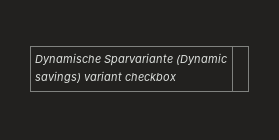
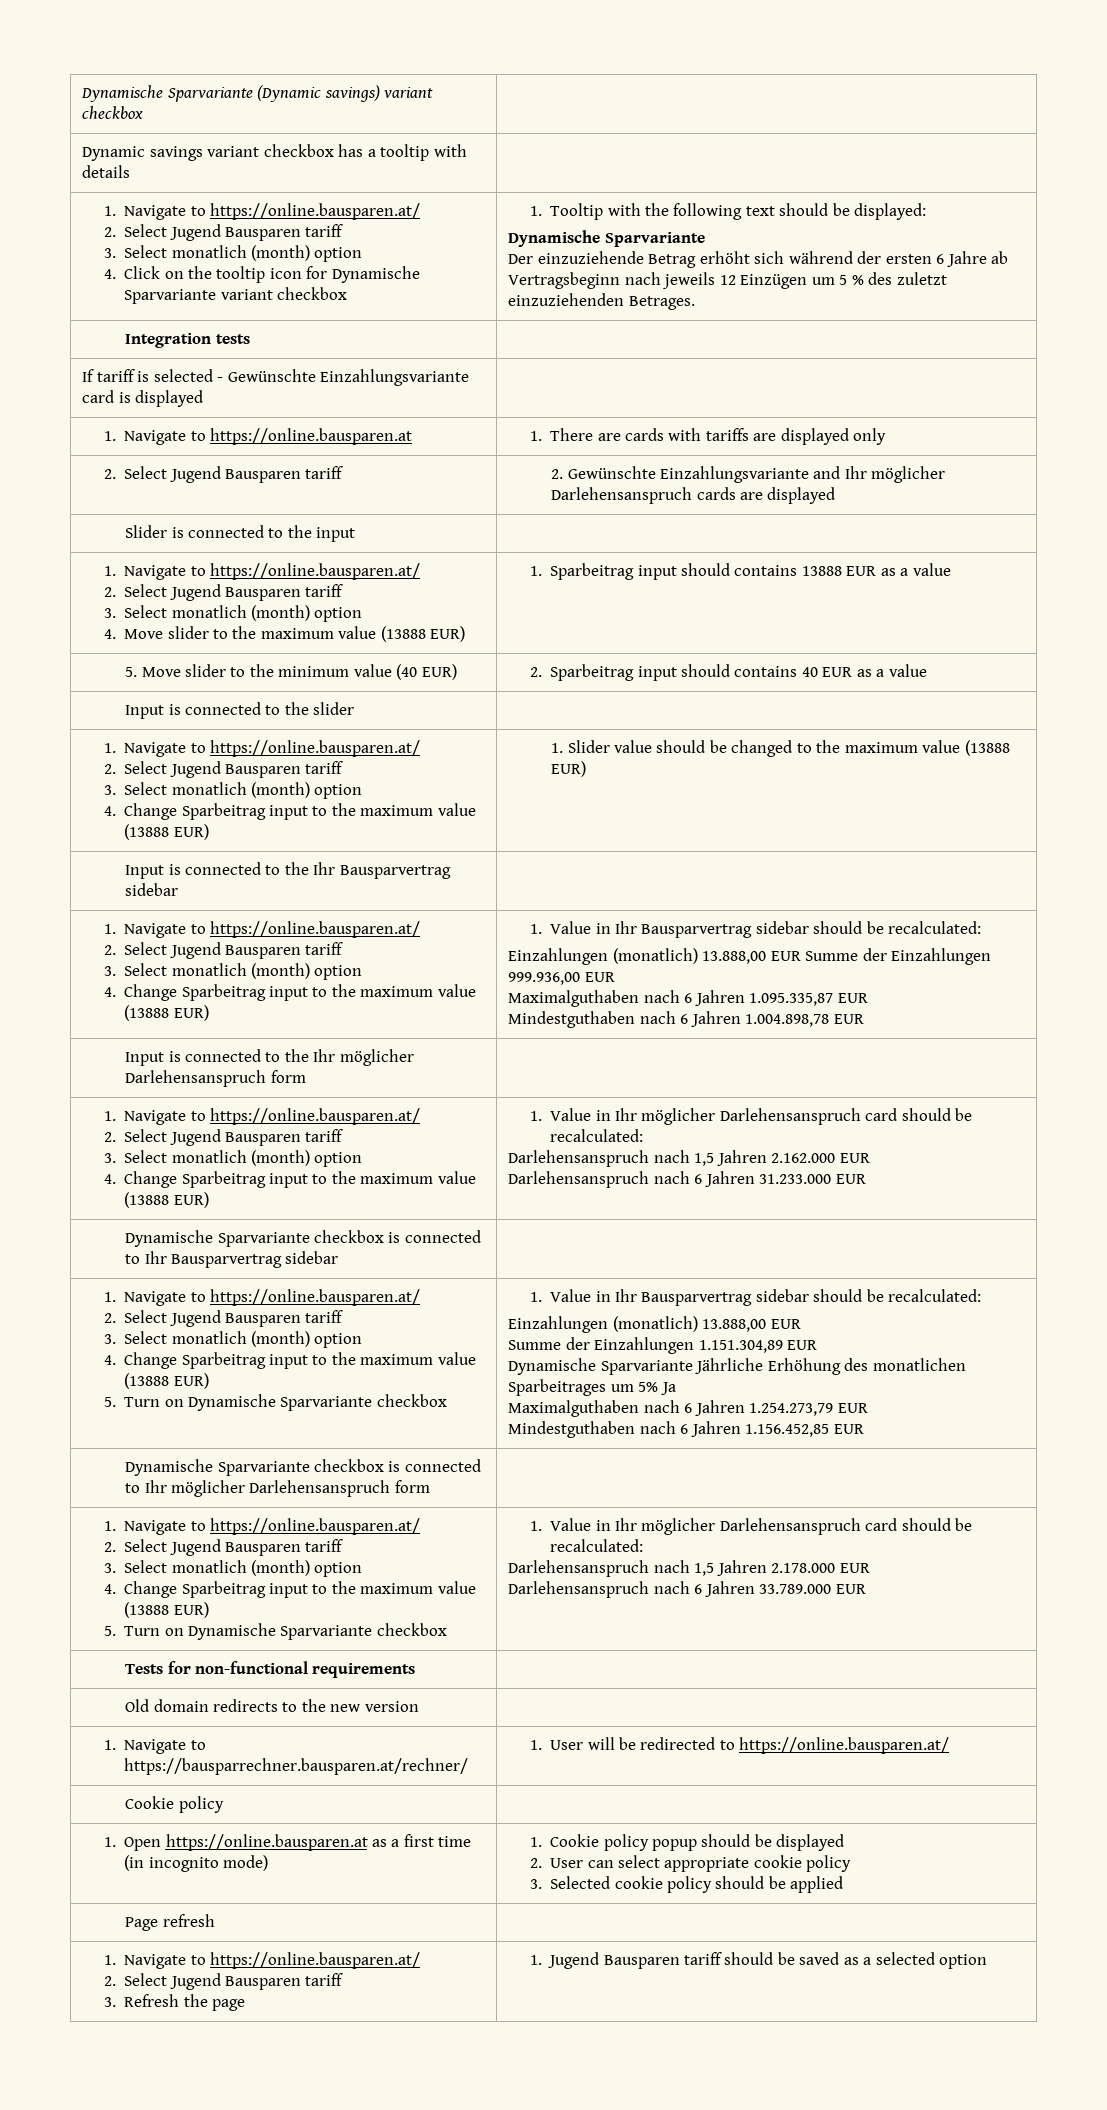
+ Dynamic savings variant checkbox has a tooltip with details |
+ 1. Navigate to https://online.bausparen.at/
+ 2. Select Jugend Bausparen tariff
+ 3. Select monatlich (month) option
+ 4. Click on the tooltip icon for Dynamische Sparvariante variant checkbox | 1. Tooltip with the following text should be displayed:
+ Dynamische Sparvariante
+ Der einzuziehende Betrag erhöht sich während der ersten 6 Jahre ab Vertragsbeginn nach jeweils 12 Einzügen um 5 % des zuletzt einzuziehenden Betrages.
+ Integration tests |
+ If tariff is selected - Gewünschte Einzahlungsvariante card is displayed |
+ 1. Navigate to https://online.bausparen.at | 1. There are cards with tariffs are displayed only
+ 2. Select Jugend Bausparen tariff | 2. Gewünschte Einzahlungsvariante and Ihr möglicher Darlehensanspruch cards are displayed
+ Slider is connected to the input |
+ 1. Navigate to https://online.bausparen.at/
+ 2. Select Jugend Bausparen tariff
+ 3. Select monatlich (month) option
+ 4. Move slider to the maximum value (13888 EUR) | 1. Sparbeitrag input should contains 13888 EUR as a value
+ 5. Move slider to the minimum value (40 EUR) | 2. Sparbeitrag input should contains 40 EUR as a value
+ Input is connected to the slider |
+ 1. Navigate to https://online.bausparen.at/
+ 2. Select Jugend Bausparen tariff
+ 3. Select monatlich (month) option
+ 4. Change Sparbeitrag input to the maximum value (13888 EUR) | 1. Slider value should be changed to the maximum value (13888 EUR)
+ Input is connected to the Ihr Bausparvertrag sidebar |
+ 1. Navigate to https://online.bausparen.at/
+ 2. Select Jugend Bausparen tariff
+ 3. Select monatlich (month) option
+ 4. Change Sparbeitrag input to the maximum value (13888 EUR) | 1. Value in Ihr Bausparvertrag sidebar should be recalculated:
+ Einzahlungen (monatlich) 13.888,00 EUR Summe der Einzahlungen 999.936,00 EUR
+ Maximalguthaben nach 6 Jahren 1.095.335,87 EUR
+ Mindestguthaben nach 6 Jahren 1.004.898,78 EUR
+ Input is connected to the Ihr möglicher Darlehensanspruch form |
+ 1. Navigate to https://online.bausparen.at/
+ 2. Select Jugend Bausparen tariff
+ 3. Select monatlich (month) option
+ 4. Change Sparbeitrag input to the maximum value (13888 EUR) | 1. Value in Ihr möglicher Darlehensanspruch card should be recalculated:
+ Darlehensanspruch nach 1,5 Jahren 2.162.000 EUR
+ Darlehensanspruch nach 6 Jahren 31.233.000 EUR
+ Dynamische Sparvariante checkbox is connected to Ihr Bausparvertrag sidebar |
+ 1. Navigate to https://online.bausparen.at/
+ 2. Select Jugend Bausparen tariff
+ 3. Select monatlich (month) option
+ 4. Change Sparbeitrag input to the maximum value (13888 EUR)
+ 5. Turn on Dynamische Sparvariante checkbox | 1. Value in Ihr Bausparvertrag sidebar should be recalculated:
+ Einzahlungen (monatlich) 13.888,00 EUR
+ Summe der Einzahlungen 1.151.304,89 EUR
+ Dynamische Sparvariante Jährliche Erhöhung des monatlichen Sparbeitrages um 5% Ja
+ Maximalguthaben nach 6 Jahren 1.254.273,79 EUR
+ Mindestguthaben nach 6 Jahren 1.156.452,85 EUR
+ Dynamische Sparvariante checkbox is connected to Ihr möglicher Darlehensanspruch form |
+ 1. Navigate to https://online.bausparen.at/
+ 2. Select Jugend Bausparen tariff
+ 3. Select monatlich (month) option
+ 4. Change Sparbeitrag input to the maximum value (13888 EUR)
+ 5. Turn on Dynamische Sparvariante checkbox | 1. Value in Ihr möglicher Darlehensanspruch card should be recalculated:
+ Darlehensanspruch nach 1,5 Jahren 2.178.000 EUR
+ Darlehensanspruch nach 6 Jahren 33.789.000 EUR
+ Tests for non-functional requirements |
+ Old domain redirects to the new version |
+ 1. Navigate to https://bausparrechner.bausparen.at/rechner/ | 1. User will be redirected to https://online.bausparen.at/
+ Cookie policy |
+ 1. Open https://online.bausparen.at as a first time (in incognito mode) | 1. Cookie policy popup should be displayed
+ 2. User can select appropriate cookie policy
+ 3. Selected cookie policy should be applied
+ Page refresh |
+ 1. Navigate to https://online.bausparen.at/
+ 2. Select Jugend Bausparen tariff
+ 3. Refresh the page | 1. Jugend Bausparen tariff should be saved as a selected option

